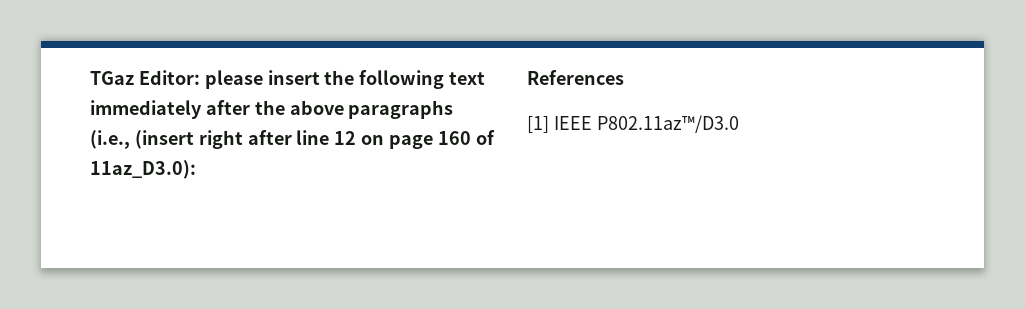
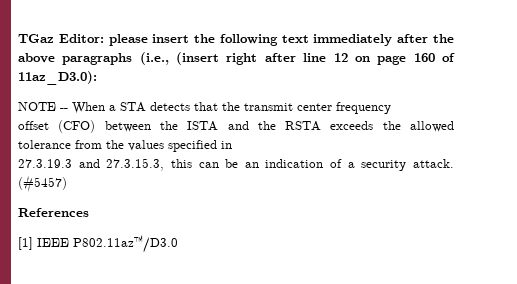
+ NOTE -- When a STA detects that the transmit center frequency
+ offset (CFO) between the ISTA and the RSTA exceeds the allowed tolerance from the values specified in
+ 27.3.19.3 and 27.3.15.3, this can be an indication of a security attack. (#5457)

